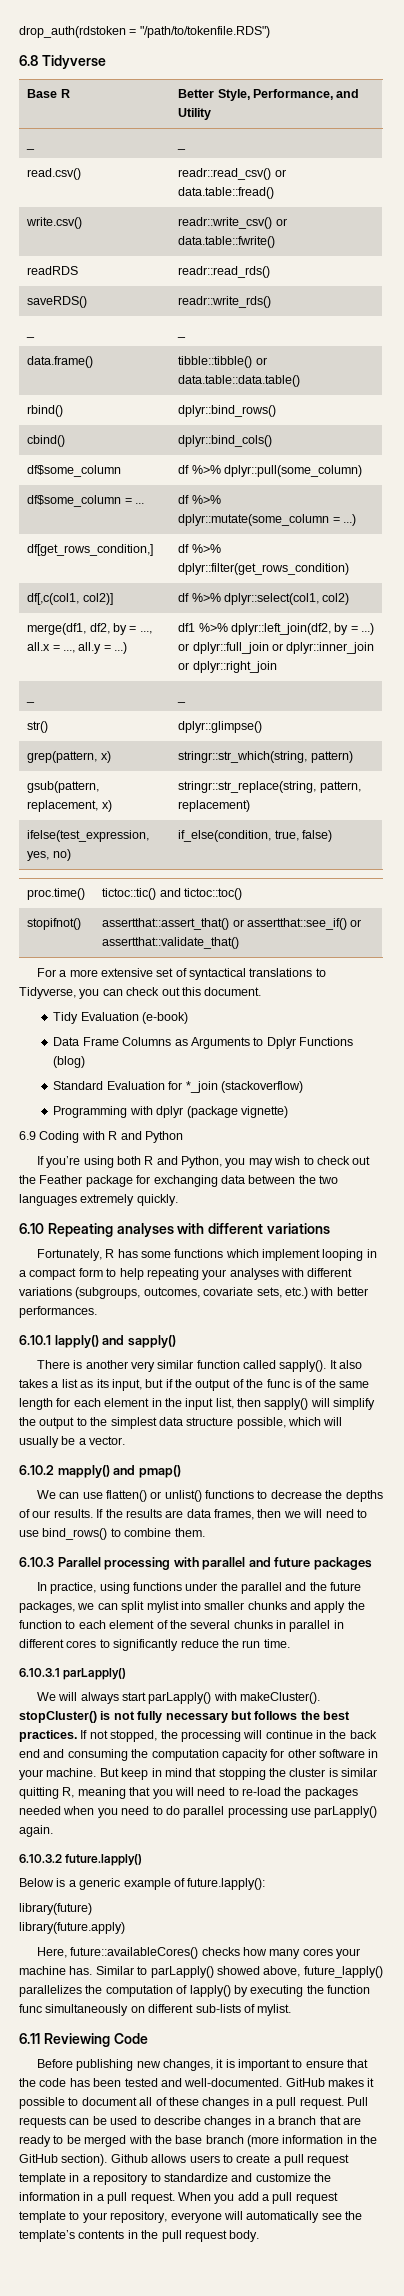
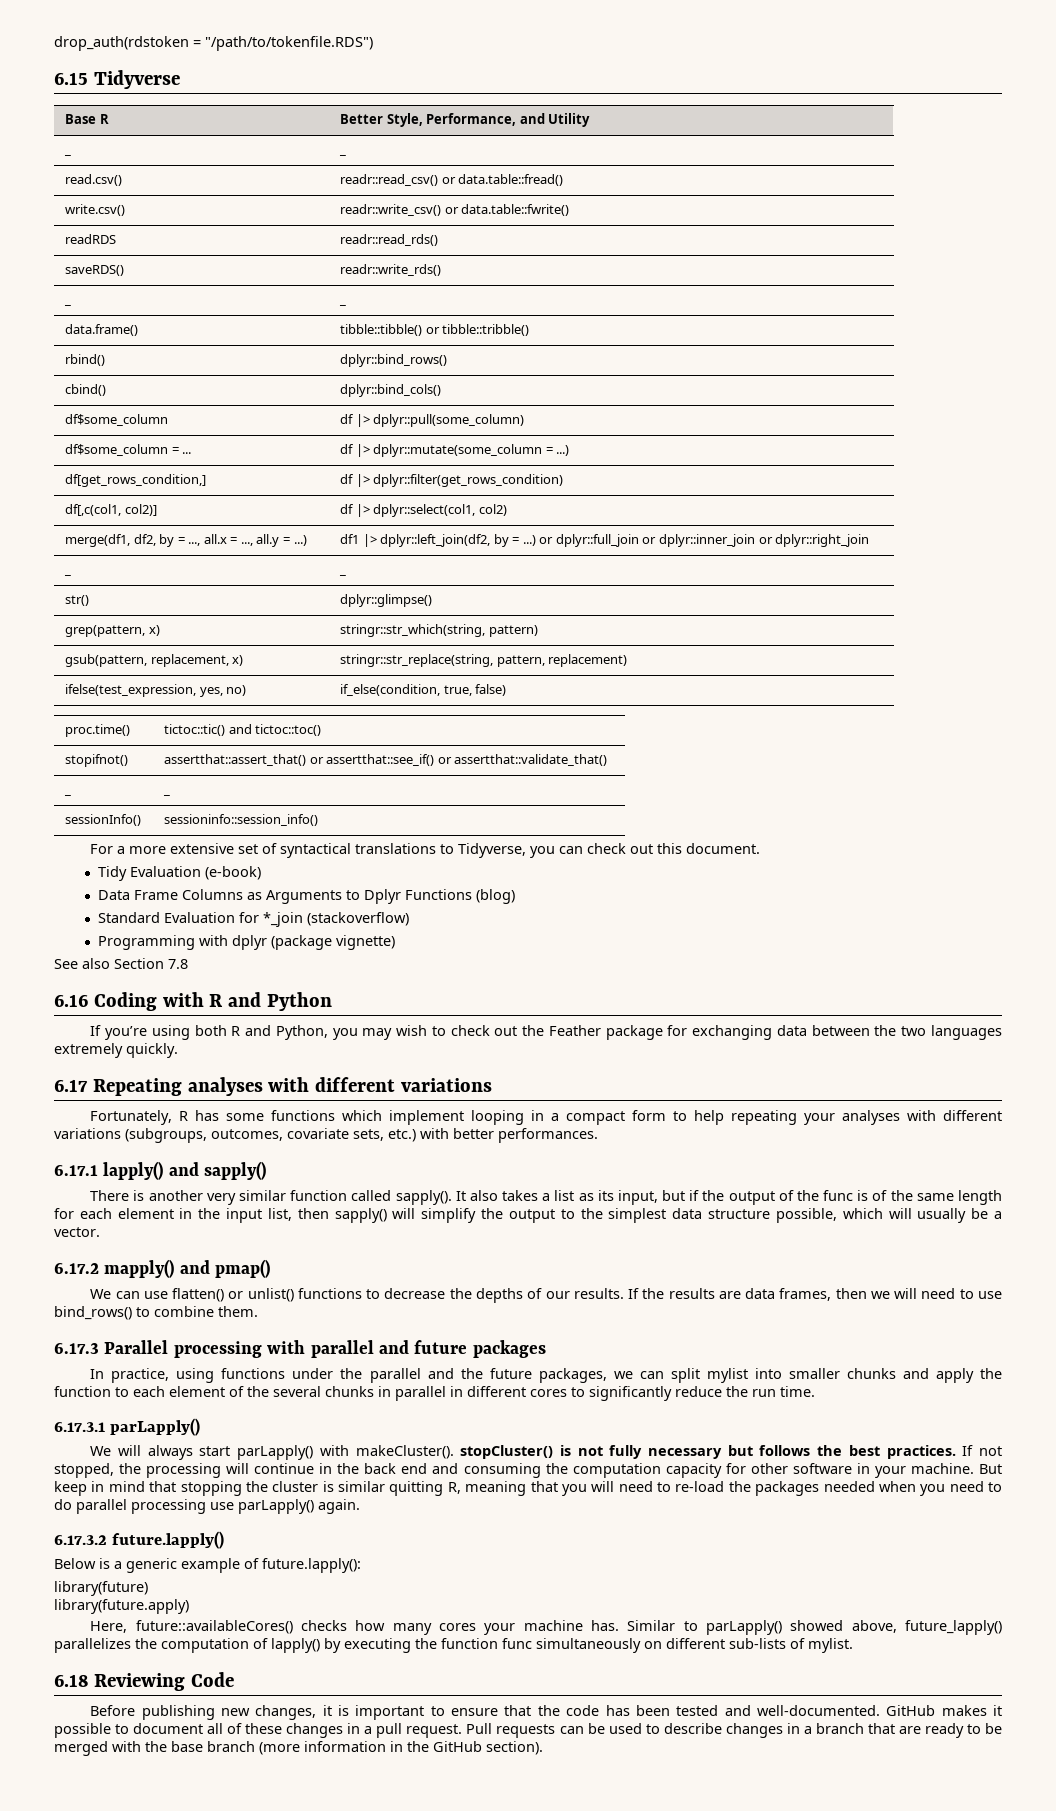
- 6.8 Tidyverse
+ 6.15 Tidyverse
- data.frame() | tibble::tibble() or data.table::data.table()
+ data.frame() | tibble::tibble() or tibble::tribble()
- df$some_column | df %>% dplyr::pull(some_column)
+ df$some_column | df |> dplyr::pull(some_column)
- df$some_column = ... | df %>% dplyr::mutate(some_column = ...)
+ df$some_column = ... | df |> dplyr::mutate(some_column = ...)
- df[get_rows_condition,] | df %>% dplyr::filter(get_rows_condition)
+ df[get_rows_condition,] | df |> dplyr::filter(get_rows_condition)
- df[,c(col1, col2)] | df %>% dplyr::select(col1, col2)
+ df[,c(col1, col2)] | df |> dplyr::select(col1, col2)
- merge(df1, df2, by = ..., all.x = ..., all.y = ...) | df1 %>% dplyr::left_join(df2, by = ...) or dplyr::full_join or dplyr::inner_join or dplyr::right_join
+ merge(df1, df2, by = ..., all.x = ..., all.y = ...) | df1 |> dplyr::left_join(df2, by = ...) or dplyr::full_join or dplyr::inner_join or dplyr::right_join
  stopifnot() | assertthat::assert_that() or assertthat::see_if() or assertthat::validate_that()
+ _ | _
+ sessionInfo() | sessioninfo::session_info()
- 6.9 Coding with R and Python
+ See also Section 7.8
+ 6.16 Coding with R and Python
- 6.10 Repeating analyses with different variations
+ 6.17 Repeating analyses with different variations
- 6.10.1 lapply() and sapply()
+ 6.17.1 lapply() and sapply()
- 6.10.2 mapply() and pmap()
+ 6.17.2 mapply() and pmap()
- 6.10.3 Parallel processing with parallel and future packages
+ 6.17.3 Parallel processing with parallel and future packages
- 6.10.3.1 parLapply()
+ 6.17.3.1 parLapply()
- 6.10.3.2 future.lapply()
+ 6.17.3.2 future.lapply()
- 6.11 Reviewing Code
+ 6.18 Reviewing Code
- Github allows users to create a pull request template in a repository to standardize and customize the information in a pull request. When you add a pull request template to your repository, everyone will automatically see the template’s contents in the pull request body.

